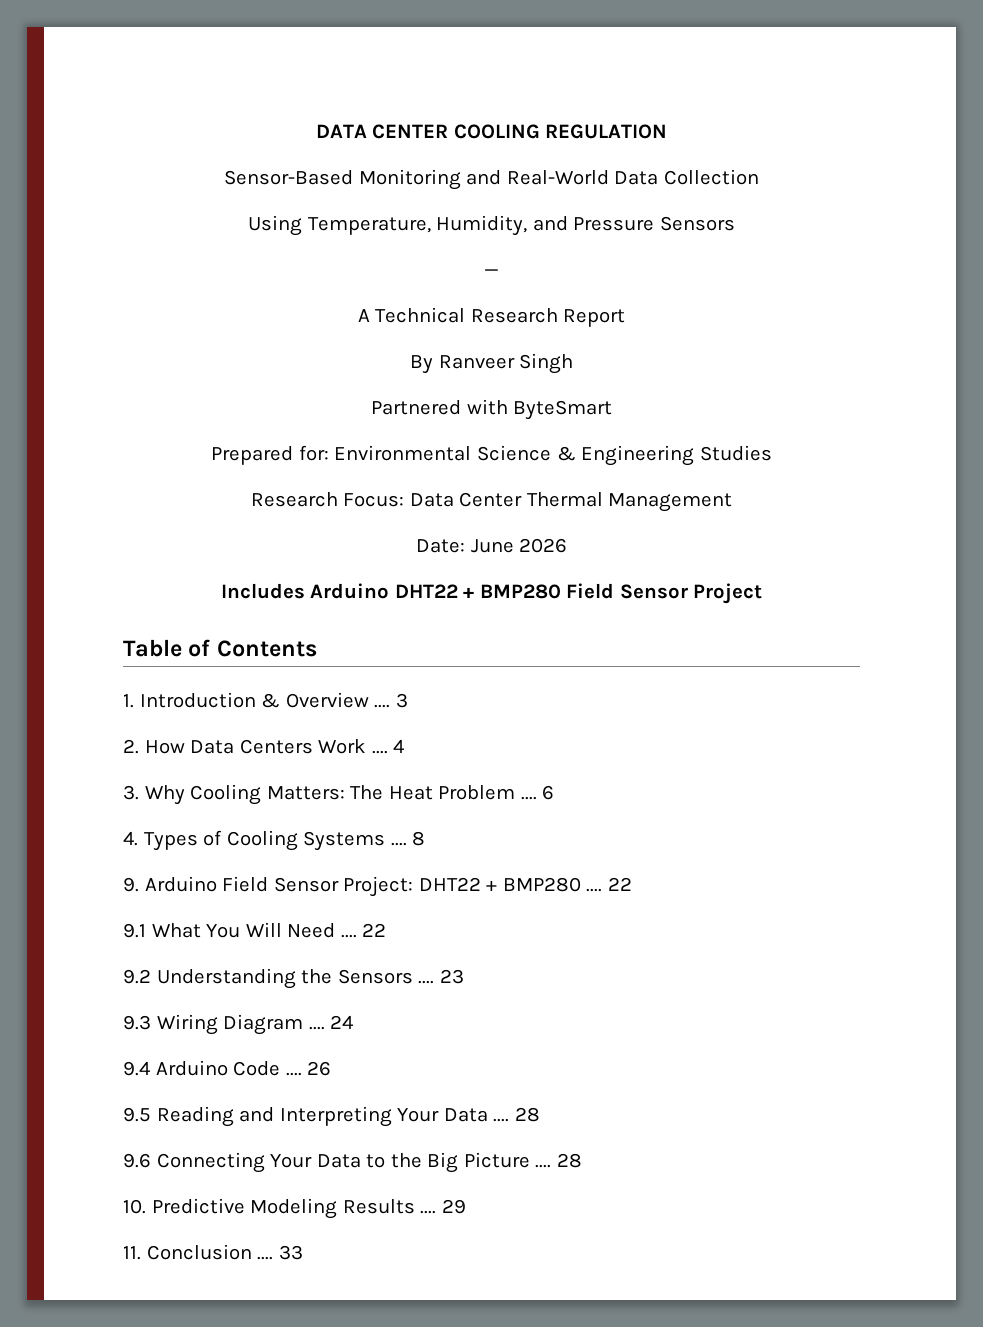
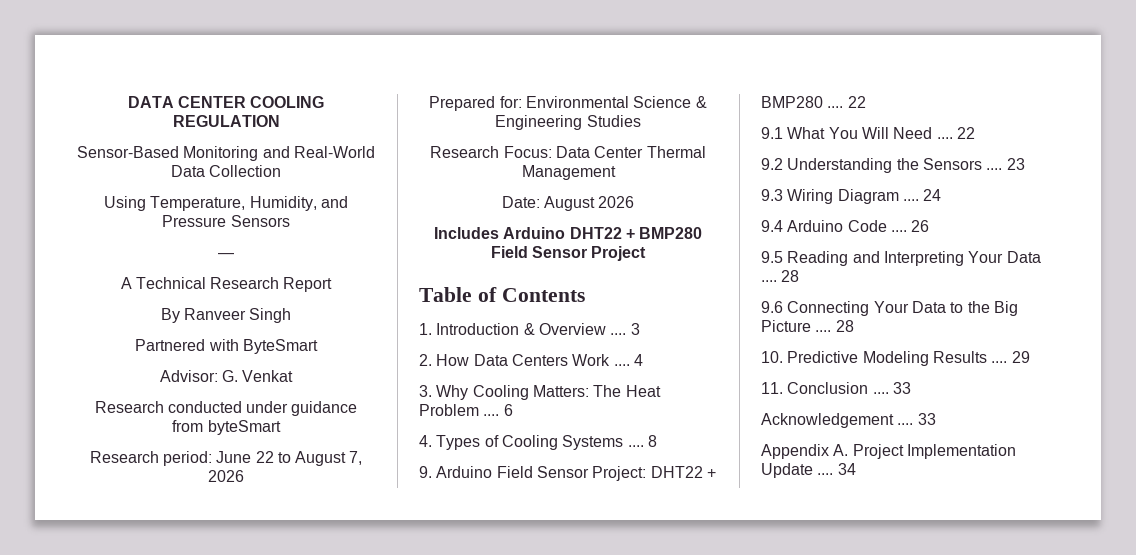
+ Advisor: G. Venkat
+ Research conducted under guidance from byteSmart
+ Research period: June 22 to August 7, 2026
- Date: June 2026
+ Date: August 2026
+ Acknowledgement .... 33
+ Appendix A. Project Implementation Update .... 34

